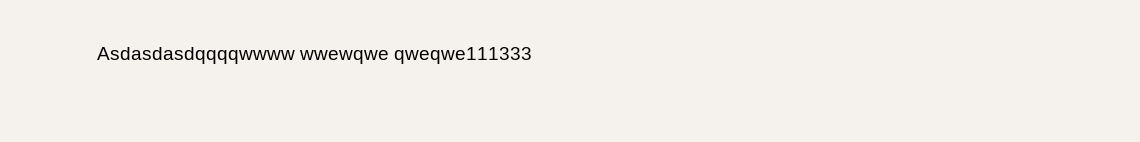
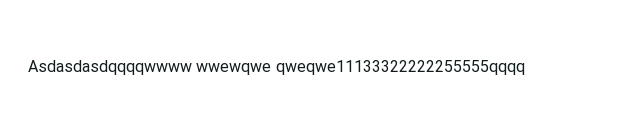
- Asdasdasdqqqqwwww wwewqwe qweqwe111333
+ Asdasdasdqqqqwwww wwewqwe qweqwe11133322222255555qqqq

